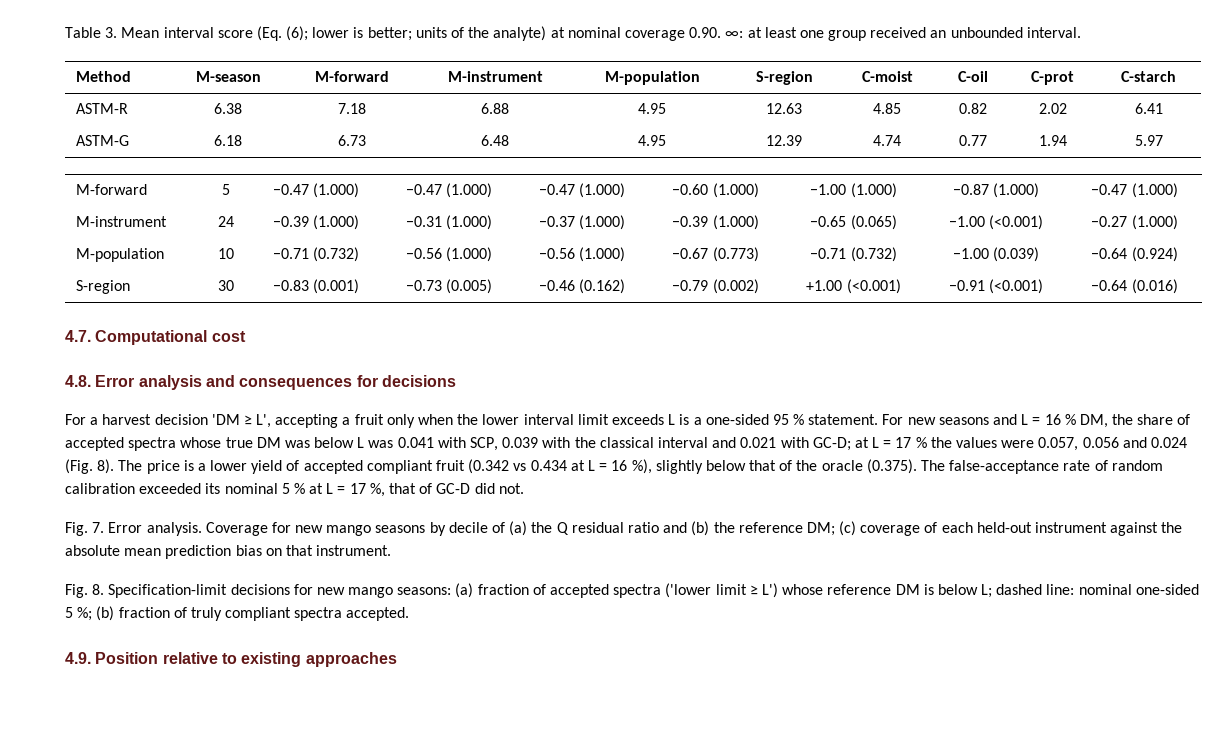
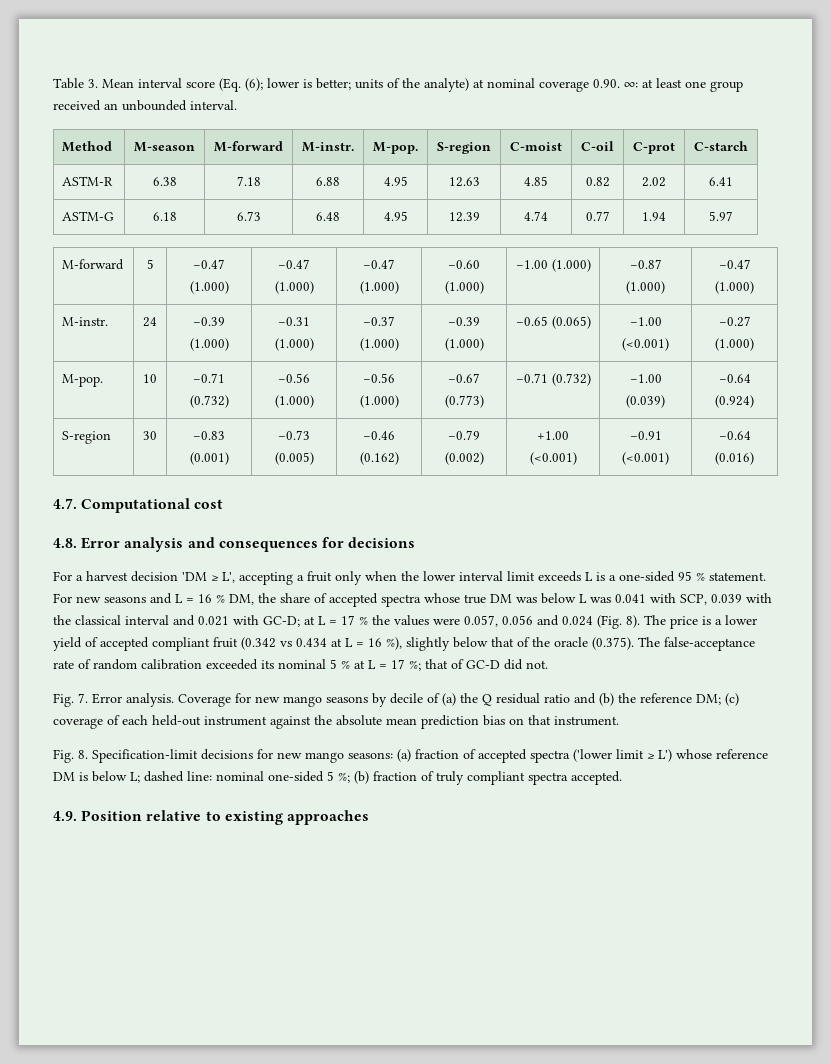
- Method | M-season | M-forward | M-instrument | M-population | S-region | C-moist | C-oil | C-prot | C-starch
+ Method | M-season | M-forward | M-instr. | M-pop. | S-region | C-moist | C-oil | C-prot | C-starch
- M-instrument | 24 | −0.39 (1.000) | −0.31 (1.000) | −0.37 (1.000) | −0.39 (1.000) | −0.65 (0.065) | −1.00 (<0.001) | −0.27 (1.000)
+ M-instr. | 24 | −0.39 (1.000) | −0.31 (1.000) | −0.37 (1.000) | −0.39 (1.000) | −0.65 (0.065) | −1.00 (<0.001) | −0.27 (1.000)
- M-population | 10 | −0.71 (0.732) | −0.56 (1.000) | −0.56 (1.000) | −0.67 (0.773) | −0.71 (0.732) | −1.00 (0.039) | −0.64 (0.924)
+ M-pop. | 10 | −0.71 (0.732) | −0.56 (1.000) | −0.56 (1.000) | −0.67 (0.773) | −0.71 (0.732) | −1.00 (0.039) | −0.64 (0.924)
- The price is a lower yield of accepted compliant fruit (0.342 vs 0.434 at L = 16 %), slightly below that of the oracle (0.375). The false-acceptance rate of random calibration exceeded its nominal 5 % at L = 17 %, that of GC-D did not.
+ The price is a lower yield of accepted compliant fruit (0.342 vs 0.434 at L = 16 %), slightly below that of the oracle (0.375). The false-acceptance rate of random calibration exceeded its nominal 5 % at L = 17 %; that of GC-D did not.

